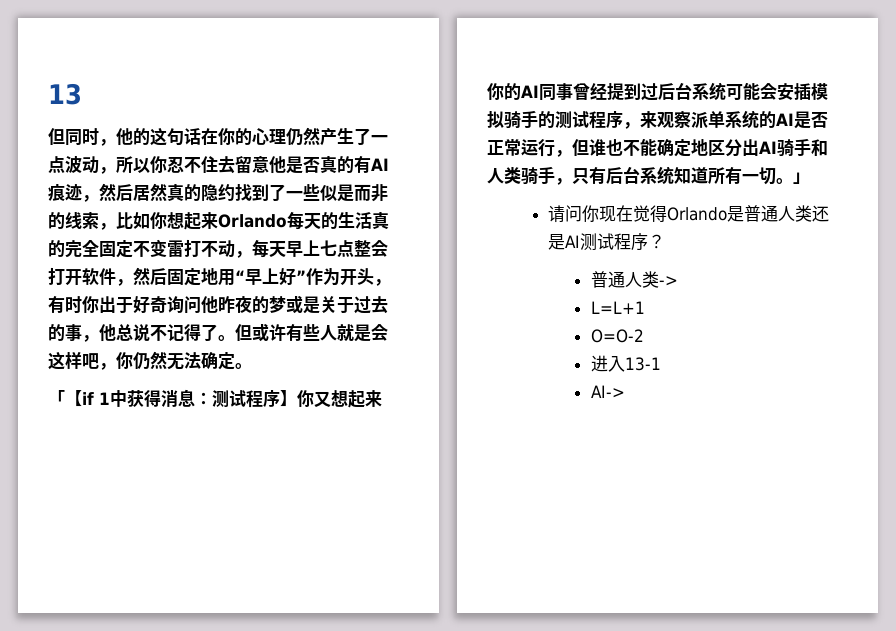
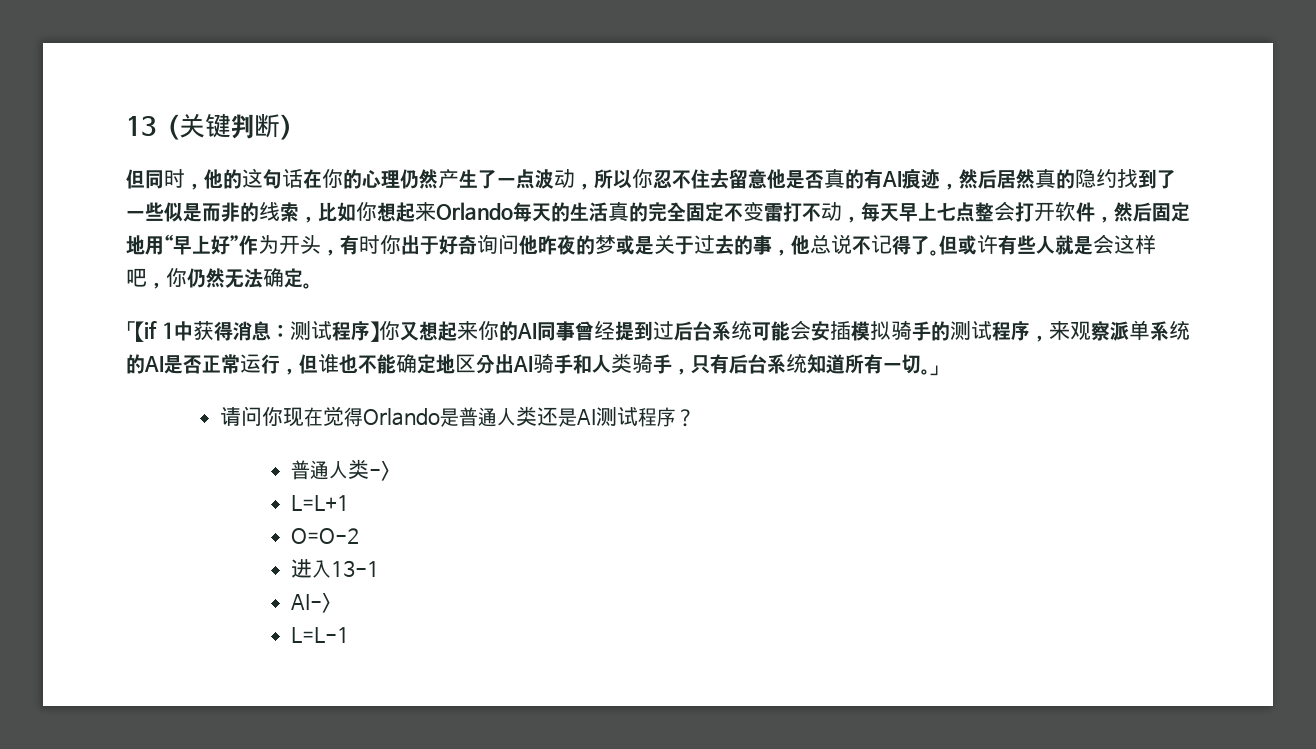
- 13
+ 13（关键判断）
+ L=L-1

